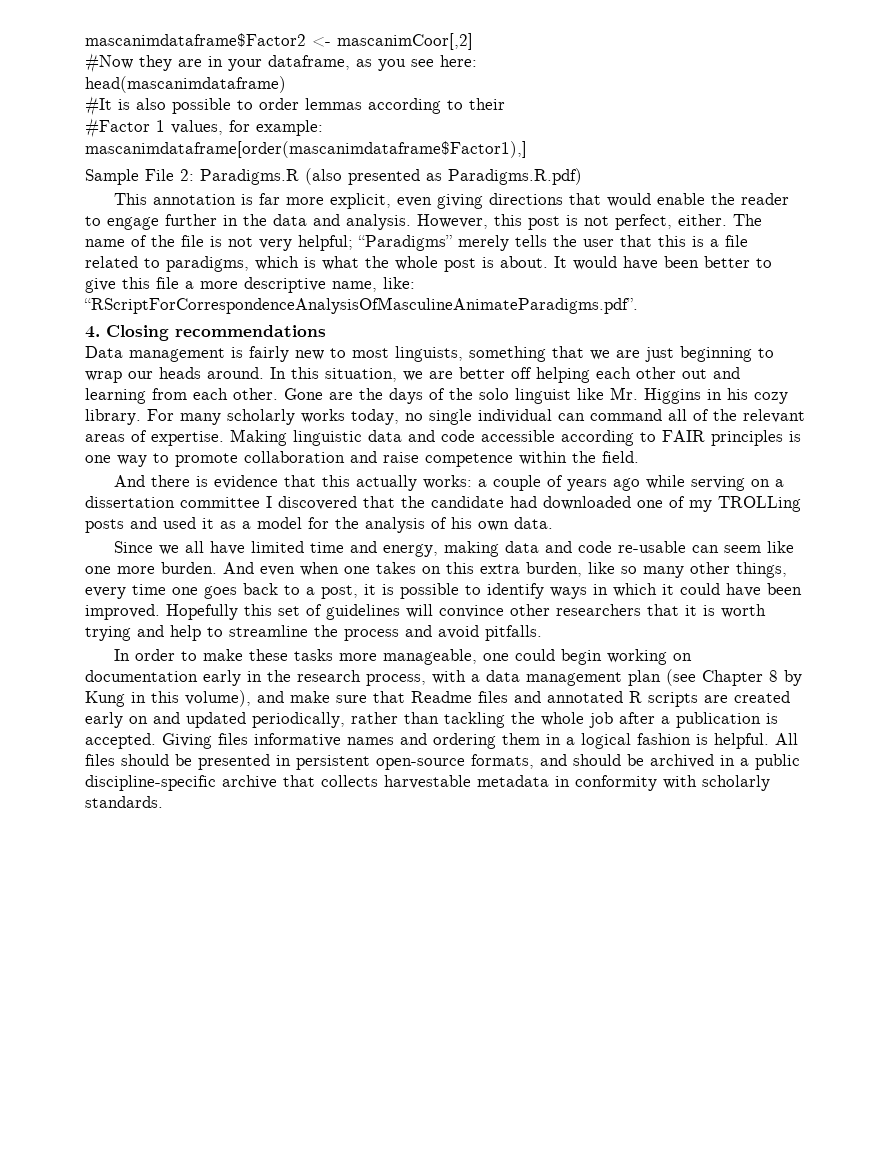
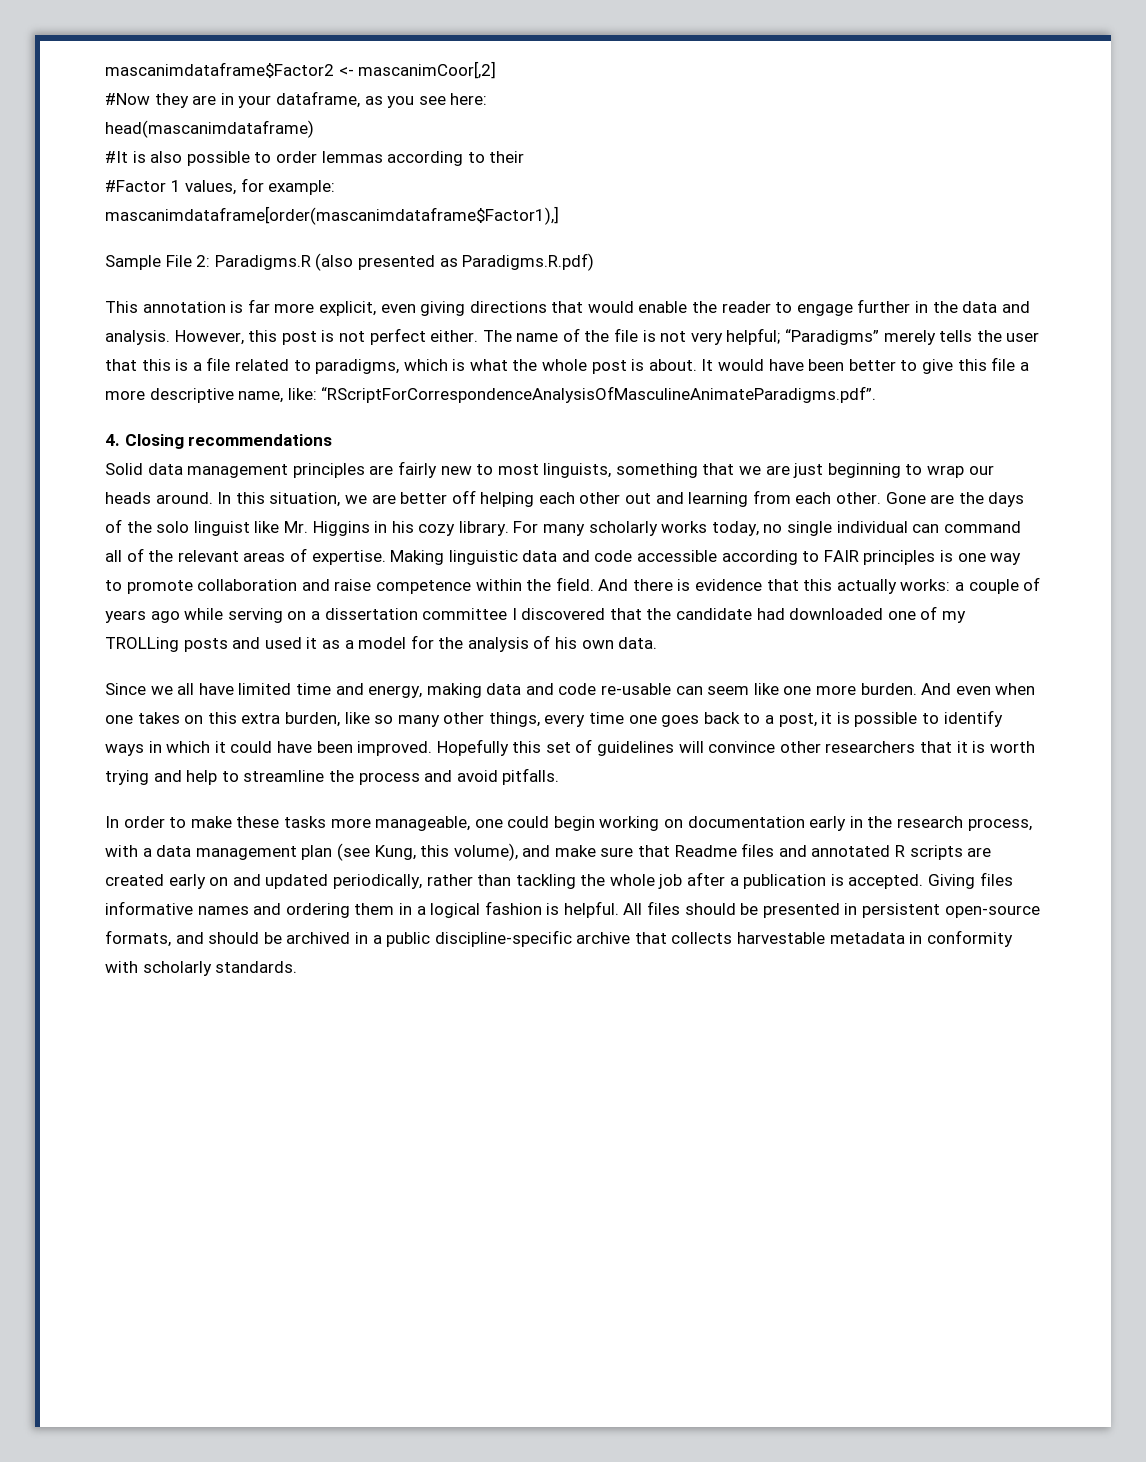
- However, this post is not perfect, either.
+ However, this post is not perfect either.
- Data management is fairly new to most linguists, something that we are just beginning to wrap our heads around.
+ Solid data management principles are fairly new to most linguists, something that we are just beginning to wrap our heads around.
- Making linguistic data and code accessible according to FAIR principles is one way to promote collaboration and raise competence within the field.
- And there is evidence that this actually works:
+ Making linguistic data and code accessible according to FAIR principles is one way to promote collaboration and raise competence within the field. And there is evidence that this actually works:
- In order to make these tasks more manageable, one could begin working on documentation early in the research process, with a data management plan (see Chapter 8 by Kung in this volume), and make sure that Readme files and annotated R scripts are created early on and updated periodically, rather than tackling the whole job after a publication is accepted.
+ In order to make these tasks more manageable, one could begin working on documentation early in the research process, with a data management plan (see Kung, this volume), and make sure that Readme files and annotated R scripts are created early on and updated periodically, rather than tackling the whole job after a publication is accepted.

